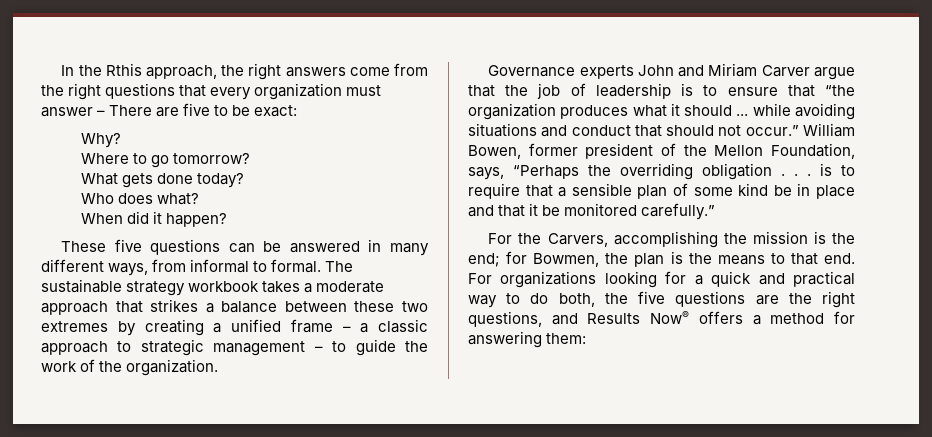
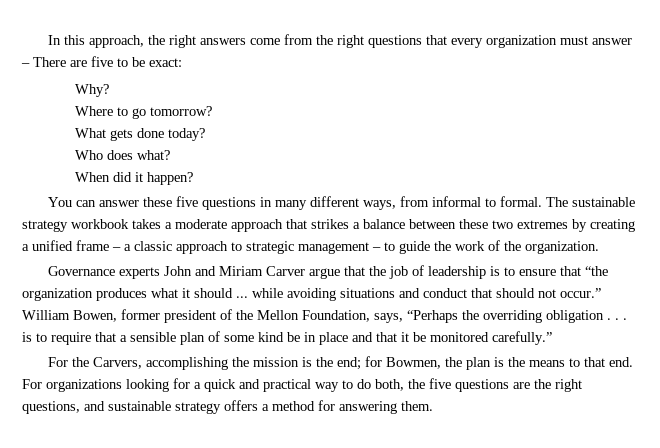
- In the Rthis approach, the right answers come from the right questions that every organization must answer – There are five to be exact:
+ In this approach, the right answers come from the right questions that every organization must answer – There are five to be exact:
- These five questions can be answered in many different ways, from informal to formal.
+ You can answer these five questions in many different ways, from informal to formal.
- For organizations looking for a quick and practical way to do both, the five questions are the right questions, and Results Now® offers a method for answering them:
+ For organizations looking for a quick and practical way to do both, the five questions are the right questions, and sustainable strategy offers a method for answering them.

